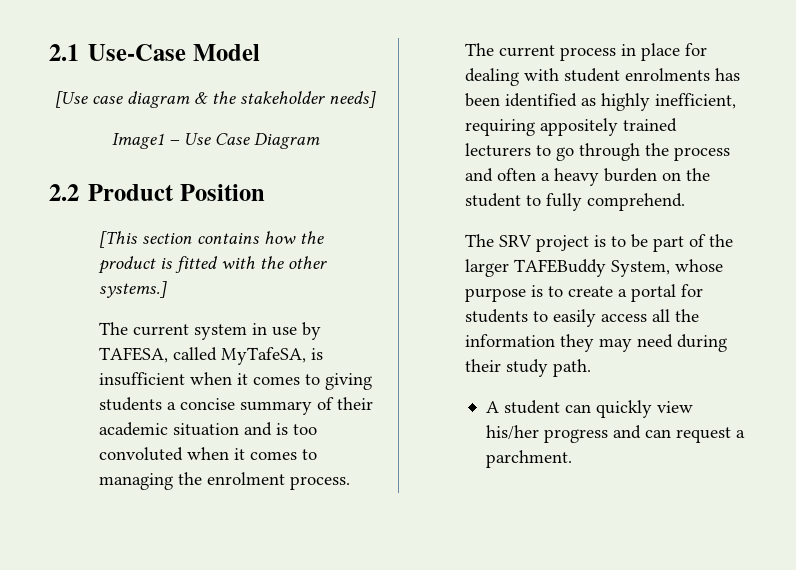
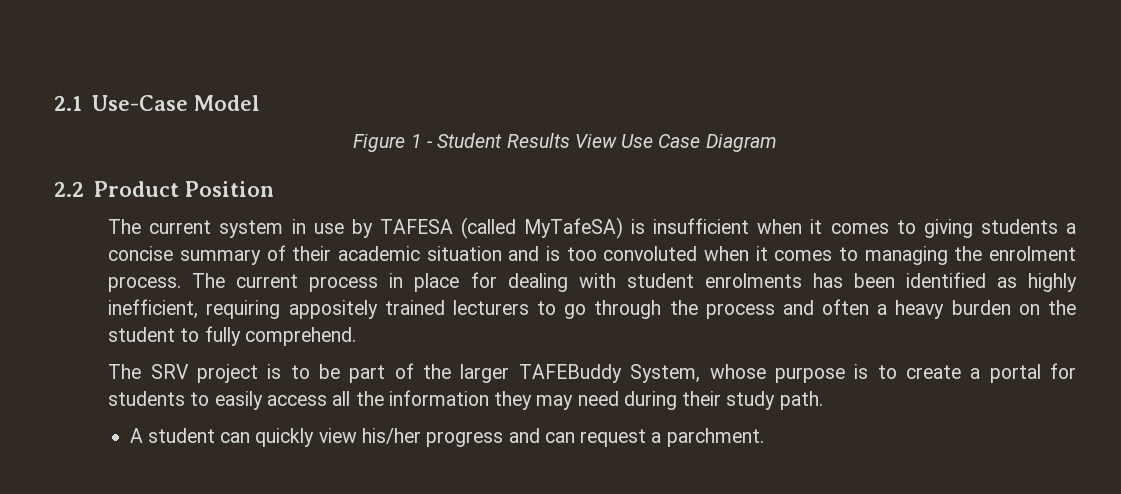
- [Use case diagram & the stakeholder needs]
- Image1 – Use Case Diagram
+ Figure 1 - Student Results View Use Case Diagram
- [This section contains how the product is fitted with the other systems.]
- The current system in use by TAFESA, called MyTafeSA, is insufficient when it comes to giving students a concise summary of their academic situation and is too convoluted when it comes to managing the enrolment process.
+ The current system in use by TAFESA (called MyTafeSA) is insufficient when it comes to giving students a concise summary of their academic situation and is too convoluted when it comes to managing the enrolment process.

